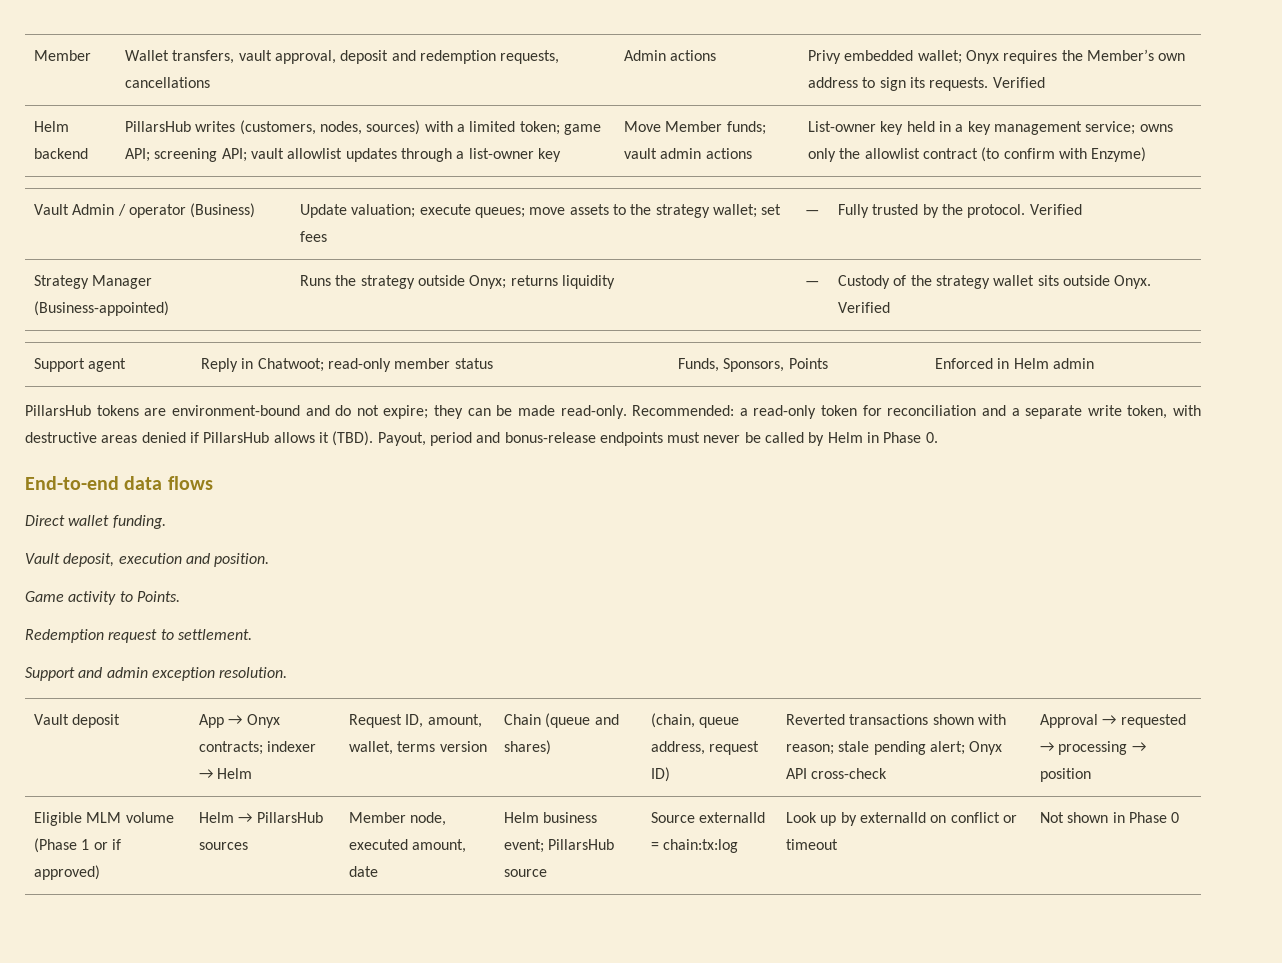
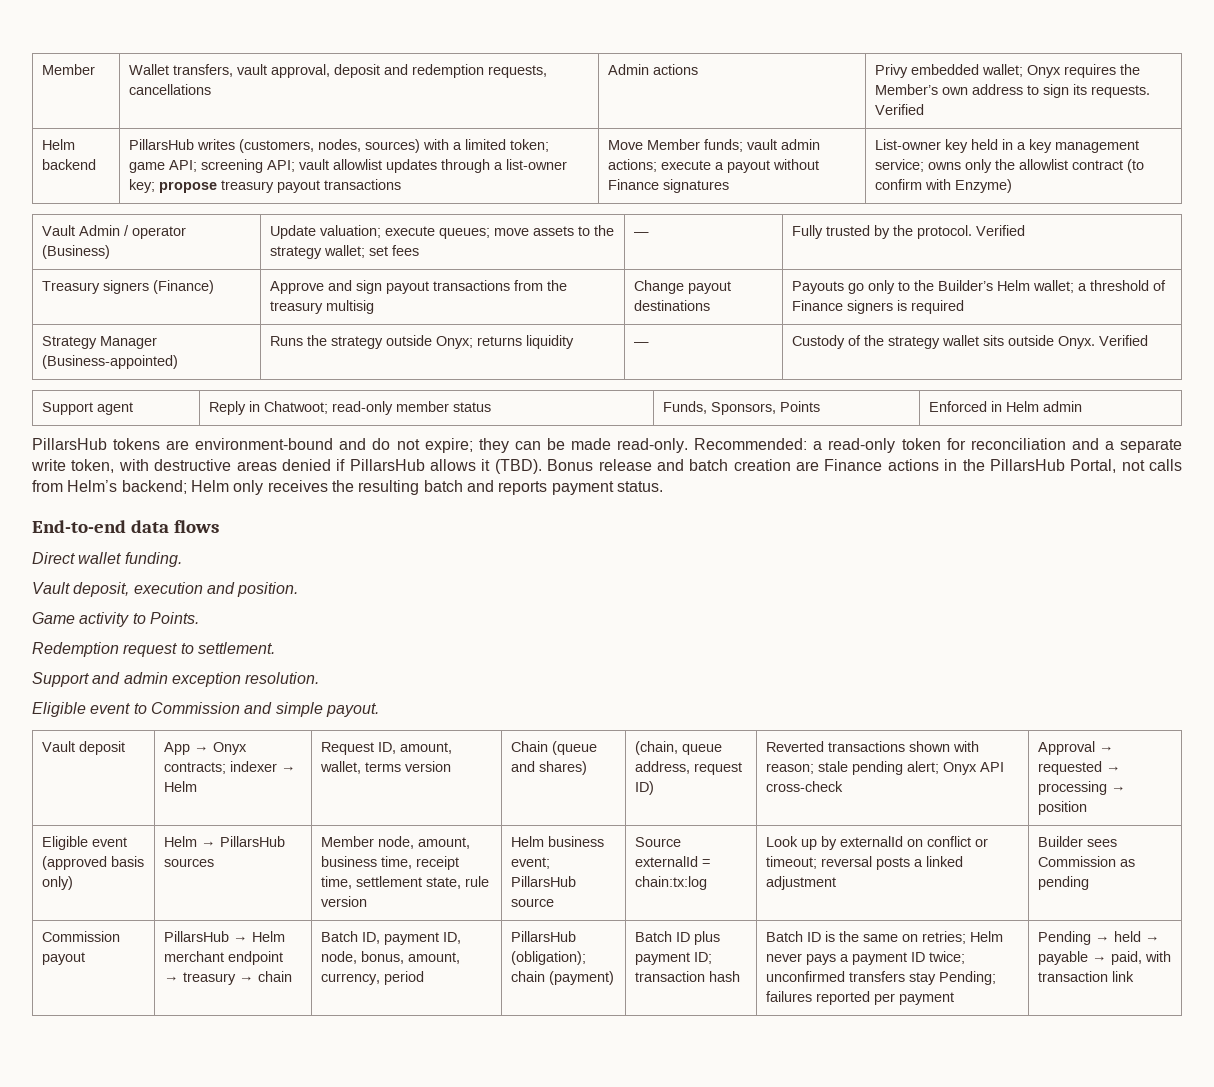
- PillarsHub writes (customers, nodes, sources) with a limited token; game API; screening API; vault allowlist updates through a list-owner key
+ PillarsHub writes (customers, nodes, sources) with a limited token; game API; screening API; vault allowlist updates through a list-owner key; propose treasury payout transactions
- Move Member funds; vault admin actions
+ Move Member funds; vault admin actions; execute a payout without Finance signatures
+ Treasury signers (Finance) | Approve and sign payout transactions from the treasury multisig | Change payout destinations | Payouts go only to the Builder’s Helm wallet; a threshold of Finance signers is required
- Payout, period and bonus-release endpoints must never be called by Helm in Phase 0.
+ Bonus release and batch creation are Finance actions in the PillarsHub Portal, not calls from Helm’s backend; Helm only receives the resulting batch and reports payment status.
+ Eligible event to Commission and simple payout.
- Eligible MLM volume (Phase 1 or if approved)
+ Eligible event (approved basis only)
- Member node, executed amount, date
+ Member node, amount, business time, receipt time, settlement state, rule version
- Look up by externalId on conflict or timeout | Not shown in Phase 0
+ Look up by externalId on conflict or timeout; reversal posts a linked adjustment | Builder sees Commission as pending
+ Commission payout | PillarsHub → Helm merchant endpoint → treasury → chain | Batch ID, payment ID, node, bonus, amount, currency, period | PillarsHub (obligation); chain (payment) | Batch ID plus payment ID; transaction hash | Batch ID is the same on retries; Helm never pays a payment ID twice; unconfirmed transfers stay Pending; failures reported per payment | Pending → held → payable → paid, with transaction link

